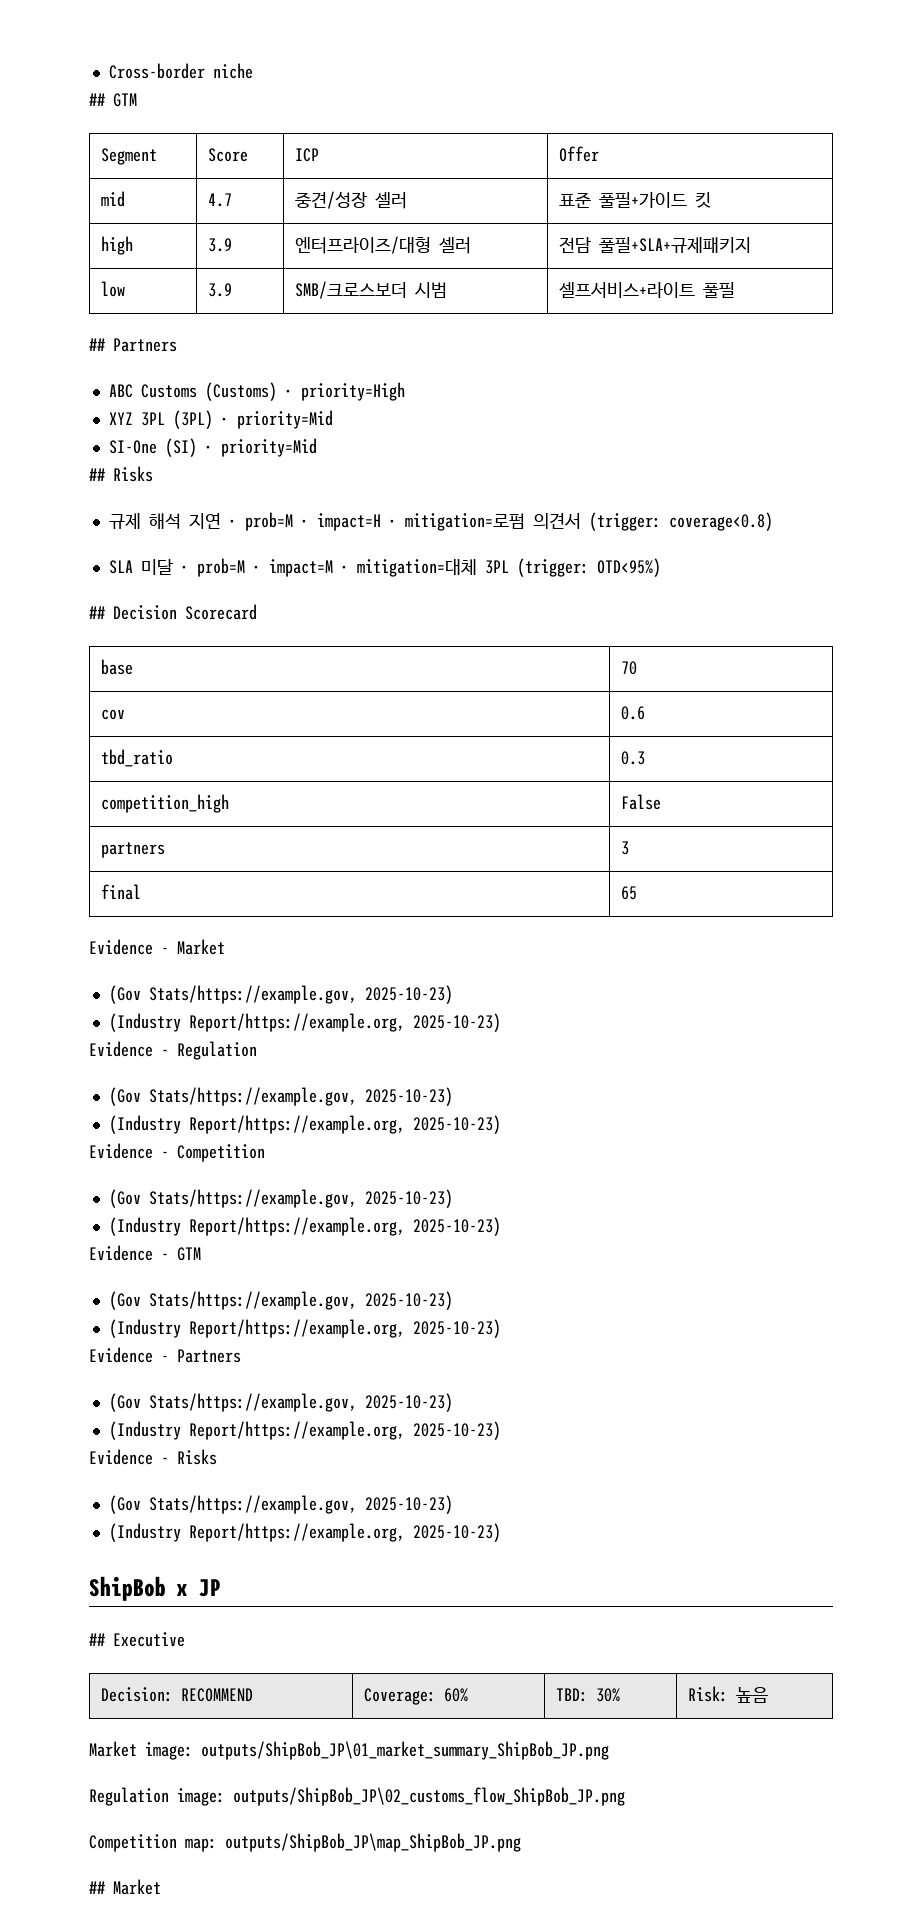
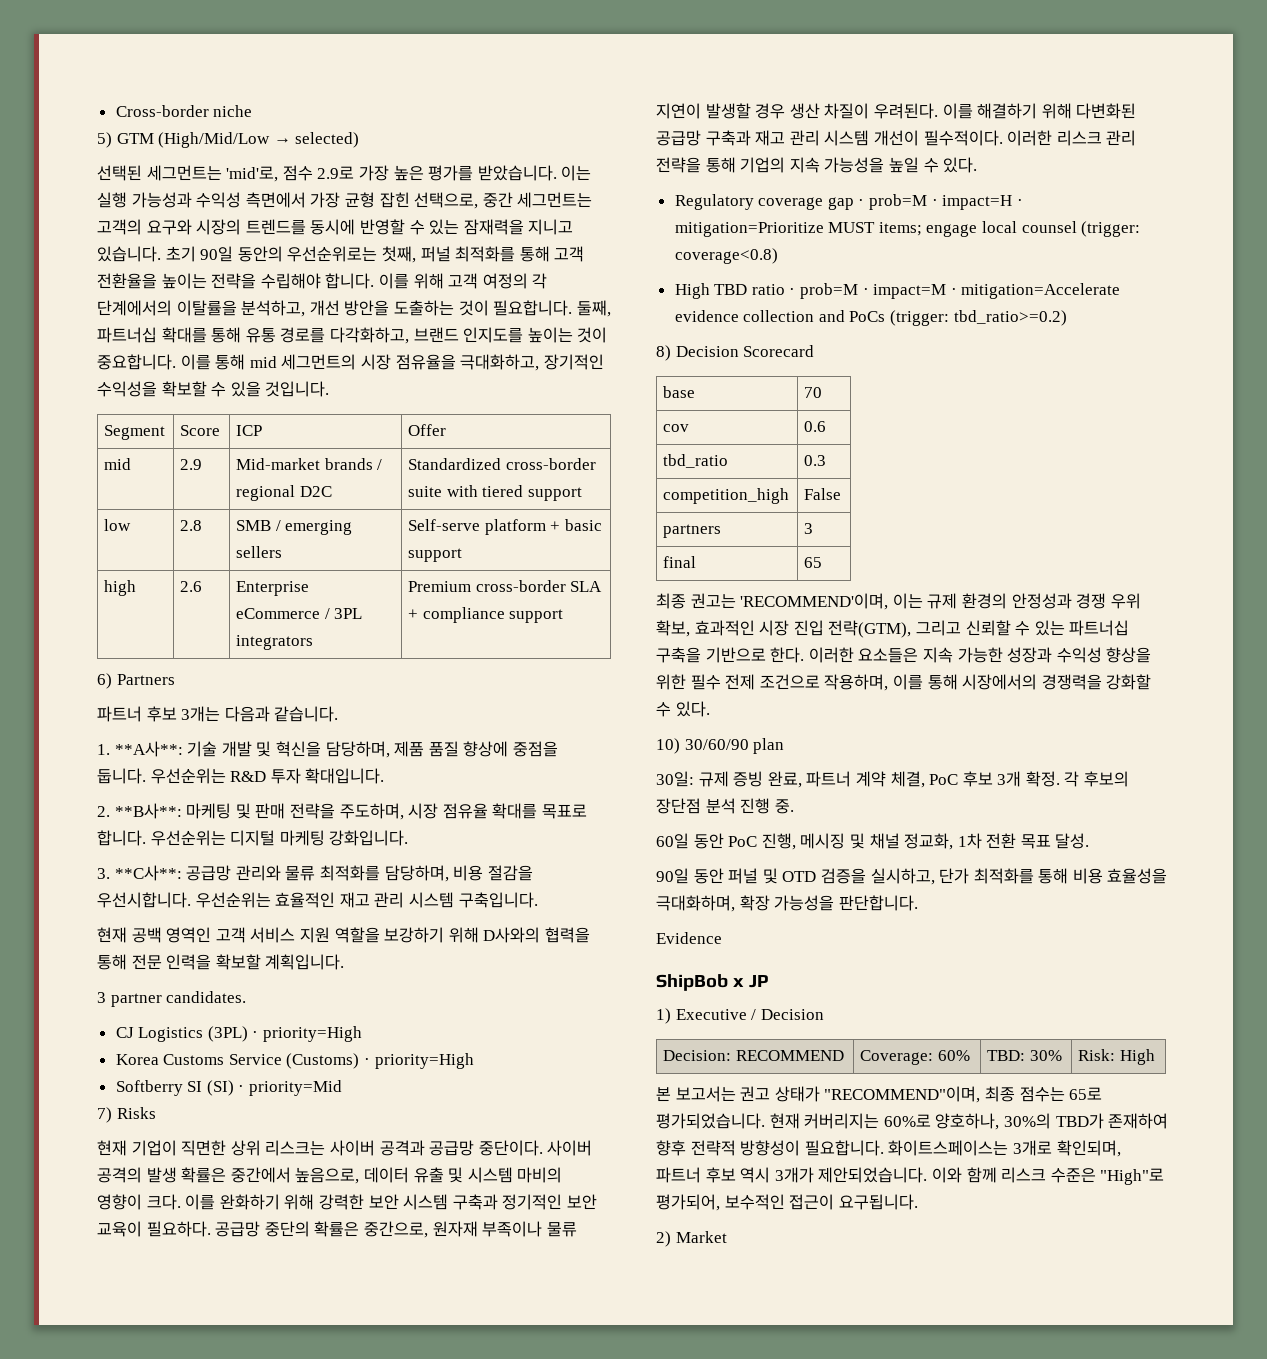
- ## GTM
+ 5) GTM (High/Mid/Low → selected)
+ 선택된 세그먼트는 'mid'로, 점수 2.9로 가장 높은 평가를 받았습니다. 이는 실행 가능성과 수익성 측면에서 가장 균형 잡힌 선택으로, 중간 세그먼트는 고객의 요구와 시장의 트렌드를 동시에 반영할 수 있는 잠재력을 지니고 있습니다. 초기 90일 동안의 우선순위로는 첫째, 퍼널 최적화를 통해 고객 전환율을 높이는 전략을 수립해야 합니다. 이를 위해 고객 여정의 각 단계에서의 이탈률을 분석하고, 개선 방안을 도출하는 것이 필요합니다. 둘째, 파트너십 확대를 통해 유통 경로를 다각화하고, 브랜드 인지도를 높이는 것이 중요합니다. 이를 통해 mid 세그먼트의 시장 점유율을 극대화하고, 장기적인 수익성을 확보할 수 있을 것입니다.
- mid | 4.7 | 중견/성장 셀러 | 표준 풀필+가이드 킷
- high | 3.9 | 엔터프라이즈/대형 셀러 | 전담 풀필+SLA+규제패키지
- low | 3.9 | SMB/크로스보더 시범 | 셀프서비스+라이트 풀필
- ## Partners
- ABC Customs (Customs) · priority=High
- XYZ 3PL (3PL) · priority=Mid
- SI-One (SI) · priority=Mid
+ mid | 2.9 | Mid-market brands / regional D2C | Standardized cross-border suite with tiered support
+ low | 2.8 | SMB / emerging sellers | Self-serve platform + basic support
+ high | 2.6 | Enterprise eCommerce / 3PL integrators | Premium cross-border SLA + compliance support
+ 6) Partners
+ 파트너 후보 3개는 다음과 같습니다.
+ 1. **A사**: 기술 개발 및 혁신을 담당하며, 제품 품질 향상에 중점을 둡니다. 우선순위는 R&D 투자 확대입니다.
+ 2. **B사**: 마케팅 및 판매 전략을 주도하며, 시장 점유율 확대를 목표로 합니다. 우선순위는 디지털 마케팅 강화입니다.
+ 3. **C사**: 공급망 관리와 물류 최적화를 담당하며, 비용 절감을 우선시합니다. 우선순위는 효율적인 재고 관리 시스템 구축입니다.
+ 현재 공백 영역인 고객 서비스 지원 역할을 보강하기 위해 D사와의 협력을 통해 전문 인력을 확보할 계획입니다.
+ 3 partner candidates.
+ CJ Logistics (3PL) · priority=High
+ Korea Customs Service (Customs) · priority=High
+ Softberry SI (SI) · priority=Mid
- ## Risks
- 규제 해석 지연 · prob=M · impact=H · mitigation=로펌 의견서 (trigger: coverage<0.8)
+ 7) Risks
+ 현재 기업이 직면한 상위 리스크는 사이버 공격과 공급망 중단이다. 사이버 공격의 발생 확률은 중간에서 높음으로, 데이터 유출 및 시스템 마비의 영향이 크다. 이를 완화하기 위해 강력한 보안 시스템 구축과 정기적인 보안 교육이 필요하다. 공급망 중단의 확률은 중간으로, 원자재 부족이나 물류 지연이 발생할 경우 생산 차질이 우려된다. 이를 해결하기 위해 다변화된 공급망 구축과 재고 관리 시스템 개선이 필수적이다. 이러한 리스크 관리 전략을 통해 기업의 지속 가능성을 높일 수 있다.
+ Regulatory coverage gap · prob=M · impact=H · mitigation=Prioritize MUST items; engage local counsel (trigger: coverage<0.8)
- SLA 미달 · prob=M · impact=M · mitigation=대체 3PL (trigger: OTD<95%)
- ## Decision Scorecard
+ High TBD ratio · prob=M · impact=M · mitigation=Accelerate evidence collection and PoCs (trigger: tbd_ratio>=0.2)
+ 8) Decision Scorecard
- Evidence - Market
- (Gov Stats/https://example.gov, 2025-10-23)
- (Industry Report/https://example.org, 2025-10-23)
- Evidence - Regulation
- (Gov Stats/https://example.gov, 2025-10-23)
- (Industry Report/https://example.org, 2025-10-23)
- Evidence - Competition
- (Gov Stats/https://example.gov, 2025-10-23)
- (Industry Report/https://example.org, 2025-10-23)
- Evidence - GTM
- (Gov Stats/https://example.gov, 2025-10-23)
- (Industry Report/https://example.org, 2025-10-23)
- Evidence - Partners
- (Gov Stats/https://example.gov, 2025-10-23)
- (Industry Report/https://example.org, 2025-10-23)
- Evidence - Risks
- (Gov Stats/https://example.gov, 2025-10-23)
- (Industry Report/https://example.org, 2025-10-23)
+ 최종 권고는 'RECOMMEND'이며, 이는 규제 환경의 안정성과 경쟁 우위 확보, 효과적인 시장 진입 전략(GTM), 그리고 신뢰할 수 있는 파트너십 구축을 기반으로 한다. 이러한 요소들은 지속 가능한 성장과 수익성 향상을 위한 필수 전제 조건으로 작용하며, 이를 통해 시장에서의 경쟁력을 강화할 수 있다.
+ 10) 30/60/90 plan
+ 30일: 규제 증빙 완료, 파트너 계약 체결, PoC 후보 3개 확정. 각 후보의 장단점 분석 진행 중.
+ 60일 동안 PoC 진행, 메시징 및 채널 정교화, 1차 전환 목표 달성.
+ 90일 동안 퍼널 및 OTD 검증을 실시하고, 단가 최적화를 통해 비용 효율성을 극대화하며, 확장 가능성을 판단합니다.
+ Evidence
- ## Executive
+ 1) Executive / Decision
- Decision: RECOMMEND | Coverage: 60% | TBD: 30% | Risk: 높음
- Market image: outputs/ShipBob_JP\01_market_summary_ShipBob_JP.png
- Regulation image: outputs/ShipBob_JP\02_customs_flow_ShipBob_JP.png
- Competition map: outputs/ShipBob_JP\map_ShipBob_JP.png
- ## Market
+ Decision: RECOMMEND | Coverage: 60% | TBD: 30% | Risk: High
+ 본 보고서는 권고 상태가 "RECOMMEND"이며, 최종 점수는 65로 평가되었습니다. 현재 커버리지는 60%로 양호하나, 30%의 TBD가 존재하여 향후 전략적 방향성이 필요합니다. 화이트스페이스는 3개로 확인되며, 파트너 후보 역시 3개가 제안되었습니다. 이와 함께 리스크 수준은 "High"로 평가되어, 보수적인 접근이 요구됩니다.
+ 2) Market

